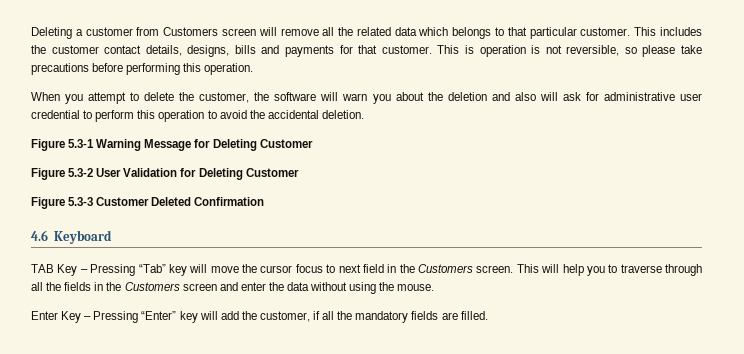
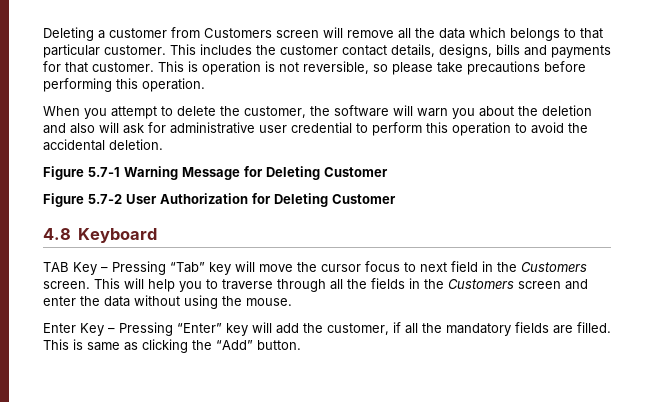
- Deleting a customer from Customers screen will remove all the related data which belongs to that particular customer.
+ Deleting a customer from Customers screen will remove all the data which belongs to that particular customer.
- Figure 5.3-1 Warning Message for Deleting Customer
+ Figure 5.7-1 Warning Message for Deleting Customer
- Figure 5.3-2 User Validation for Deleting Customer
- Figure 5.3-3 Customer Deleted Confirmation
- 4.6 Keyboard
+ Figure 5.7-2 User Authorization for Deleting Customer
+ 4.8 Keyboard
+ This is same as clicking the “Add” button.

